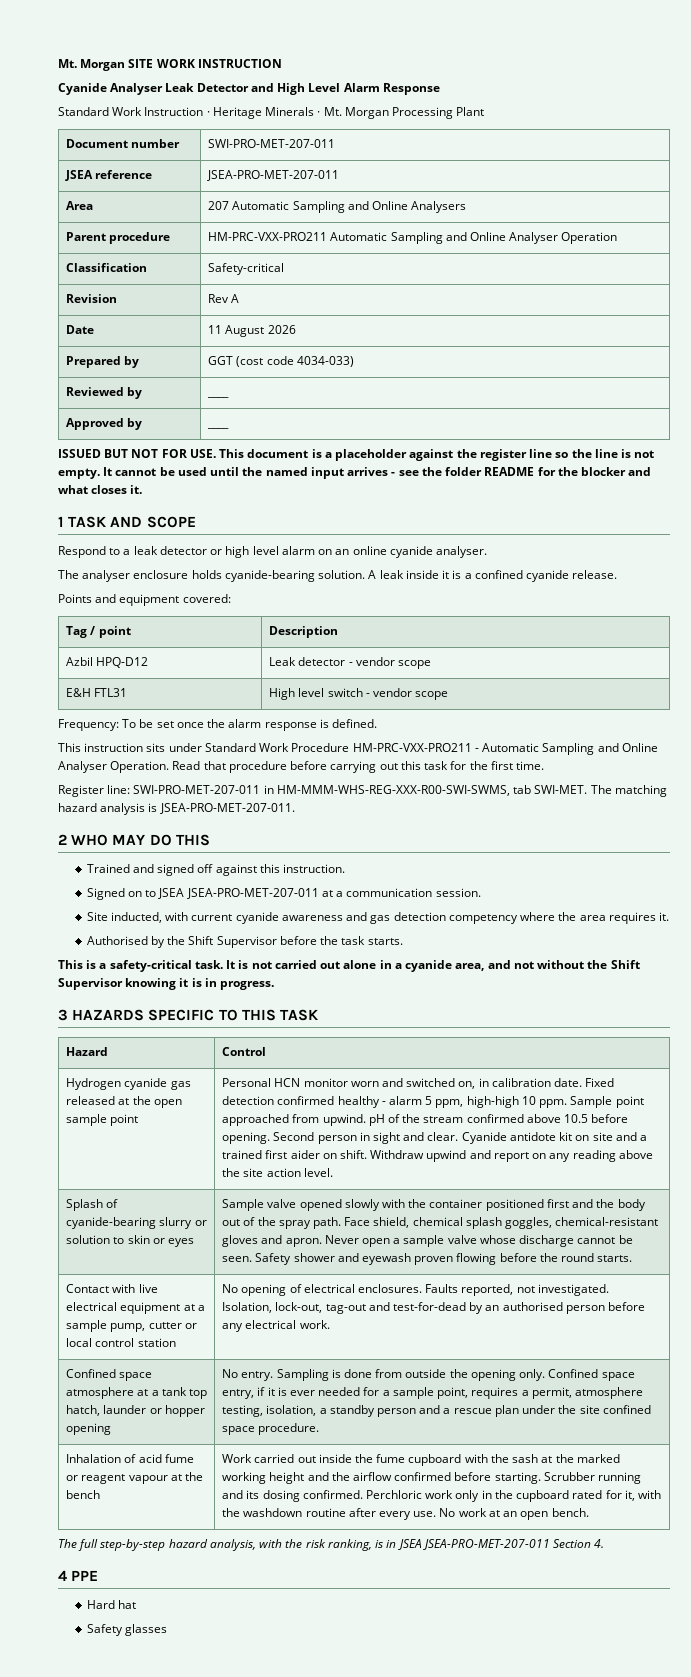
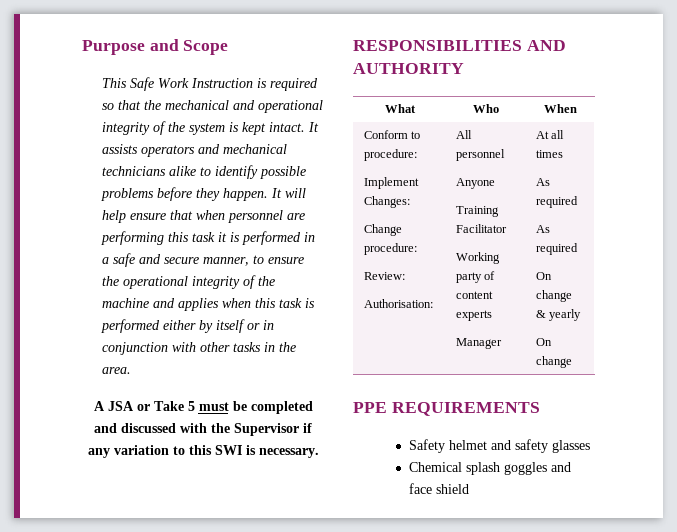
- Mt. Morgan SITE WORK INSTRUCTION
- Cyanide Analyser Leak Detector and High Level Alarm Response
- Standard Work Instruction · Heritage Minerals · Mt. Morgan Processing Plant
- Document number | SWI-PRO-MET-207-011
- JSEA reference | JSEA-PRO-MET-207-011
- Area | 207 Automatic Sampling and Online Analysers
- Parent procedure | HM-PRC-VXX-PRO211 Automatic Sampling and Online Analyser Operation
- Classification | Safety-critical
- Revision | Rev A
- Date | 11 August 2026
- Prepared by | GGT (cost code 4034-033)
- Reviewed by | ____
- Approved by | ____
- ISSUED BUT NOT FOR USE. This document is a placeholder against the register line so the line is not empty. It cannot be used until the named input arrives - see the folder README for the blocker and what closes it.
- 1 TASK AND SCOPE
- Respond to a leak detector or high level alarm on an online cyanide analyser.
- The analyser enclosure holds cyanide-bearing solution. A leak inside it is a confined cyanide release.
- Points and equipment covered:
- Tag / point | Description
- Azbil HPQ-D12 | Leak detector - vendor scope
- E&H FTL31 | High level switch - vendor scope
- Frequency: To be set once the alarm response is defined.
- This instruction sits under Standard Work Procedure HM-PRC-VXX-PRO211 - Automatic Sampling and Online Analyser Operation. Read that procedure before carrying out this task for the first time.
- Register line: SWI-PRO-MET-207-011 in HM-MMM-WHS-REG-XXX-R00-SWI-SWMS, tab SWI-MET. The matching hazard analysis is JSEA-PRO-MET-207-011.
- 2 WHO MAY DO THIS
- Trained and signed off against this instruction.
- Signed on to JSEA JSEA-PRO-MET-207-011 at a communication session.
- Site inducted, with current cyanide awareness and gas detection competency where the area requires it.
- Authorised by the Shift Supervisor before the task starts.
- This is a safety-critical task. It is not carried out alone in a cyanide area, and not without the Shift Supervisor knowing it is in progress.
- 3 HAZARDS SPECIFIC TO THIS TASK
- Hazard | Control
- Hydrogen cyanide gas released at the open sample point | Personal HCN monitor worn and switched on, in calibration date. Fixed detection confirmed healthy - alarm 5 ppm, high-high 10 ppm. Sample point approached from upwind. pH of the stream confirmed above 10.5 before opening. Second person in sight and clear. Cyanide antidote kit on site and a trained first aider on shift. Withdraw upwind and report on any reading above the site action level.
- Splash of cyanide-bearing slurry or solution to skin or eyes | Sample valve opened slowly with the container positioned first and the body out of the spray path. Face shield, chemical splash goggles, chemical-resistant gloves and apron. Never open a sample valve whose discharge cannot be seen. Safety shower and eyewash proven flowing before the round starts.
- Contact with live electrical equipment at a sample pump, cutter or local control station | No opening of electrical enclosures. Faults reported, not investigated. Isolation, lock-out, tag-out and test-for-dead by an authorised person before any electrical work.
- Confined space atmosphere at a tank top hatch, launder or hopper opening | No entry. Sampling is done from outside the opening only. Confined space entry, if it is ever needed for a sample point, requires a permit, atmosphere testing, isolation, a standby person and a rescue plan under the site confined space procedure.
- Inhalation of acid fume or reagent vapour at the bench | Work carried out inside the fume cupboard with the sash at the marked working height and the airflow confirmed before starting. Scrubber running and its dosing confirmed. Perchloric work only in the cupboard rated for it, with the washdown routine after every use. No work at an open bench.
- The full step-by-step hazard analysis, with the risk ranking, is in JSEA JSEA-PRO-MET-207-011 Section 4.
- 4 PPE
- Hard hat
- Safety glasses
+ Purpose and Scope
+ This Safe Work Instruction is required so that the mechanical and operational integrity of the system is kept intact. It assists operators and mechanical technicians alike to identify possible problems before they happen. It will help ensure that when personnel are performing this task it is performed in a safe and secure manner, to ensure the operational integrity of the machine and applies when this task is performed either by itself or in conjunction with other tasks in the area.
+ A JSA or Take 5 must be completed and discussed with the Supervisor if any variation to this SWI is necessary.
+ RESPONSIBILITIES AND AUTHORITY
+ What | Who | When
+ Conform to procedure:
+ Implement Changes:
+ Change procedure:
+ Review:
+ Authorisation: | All personnel
+ Anyone
+ Training Facilitator
+ Working party of content experts
+ Manager | At all times
+ As required
+ As required
+ On change & yearly
+ On change
+ PPE REQUIREMENTS
+ Safety helmet and safety glasses
+ Chemical splash goggles and face shield

